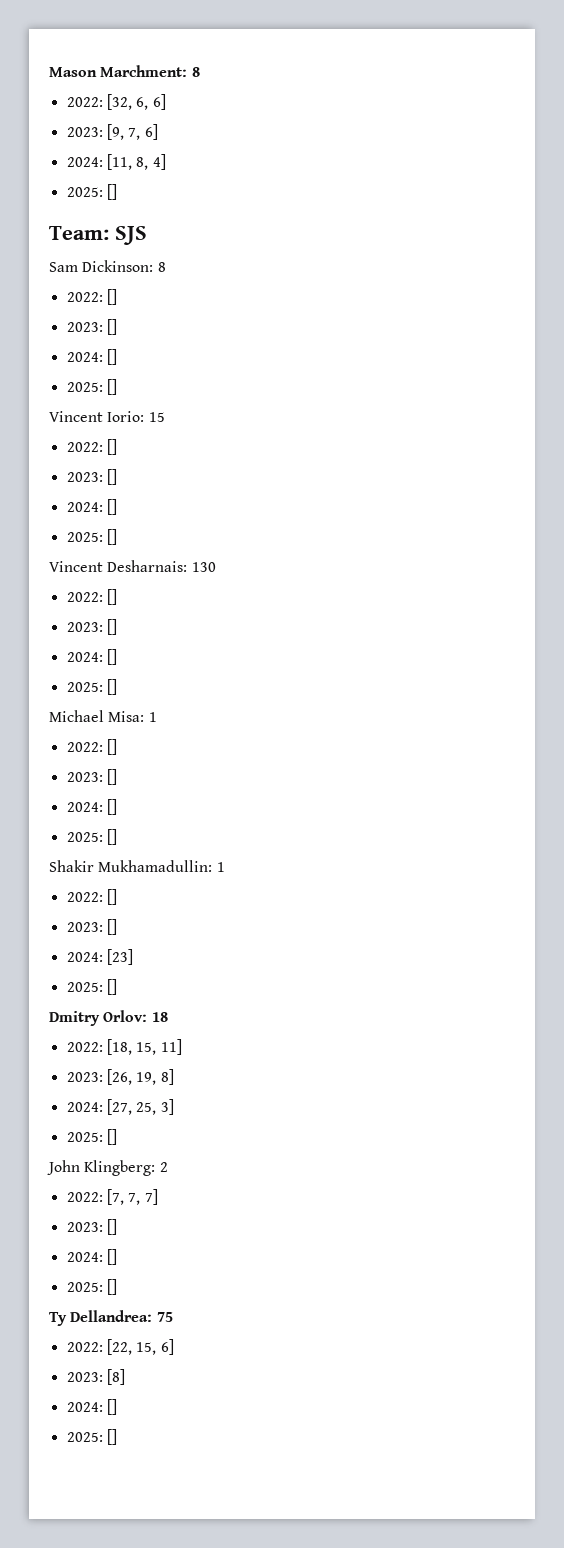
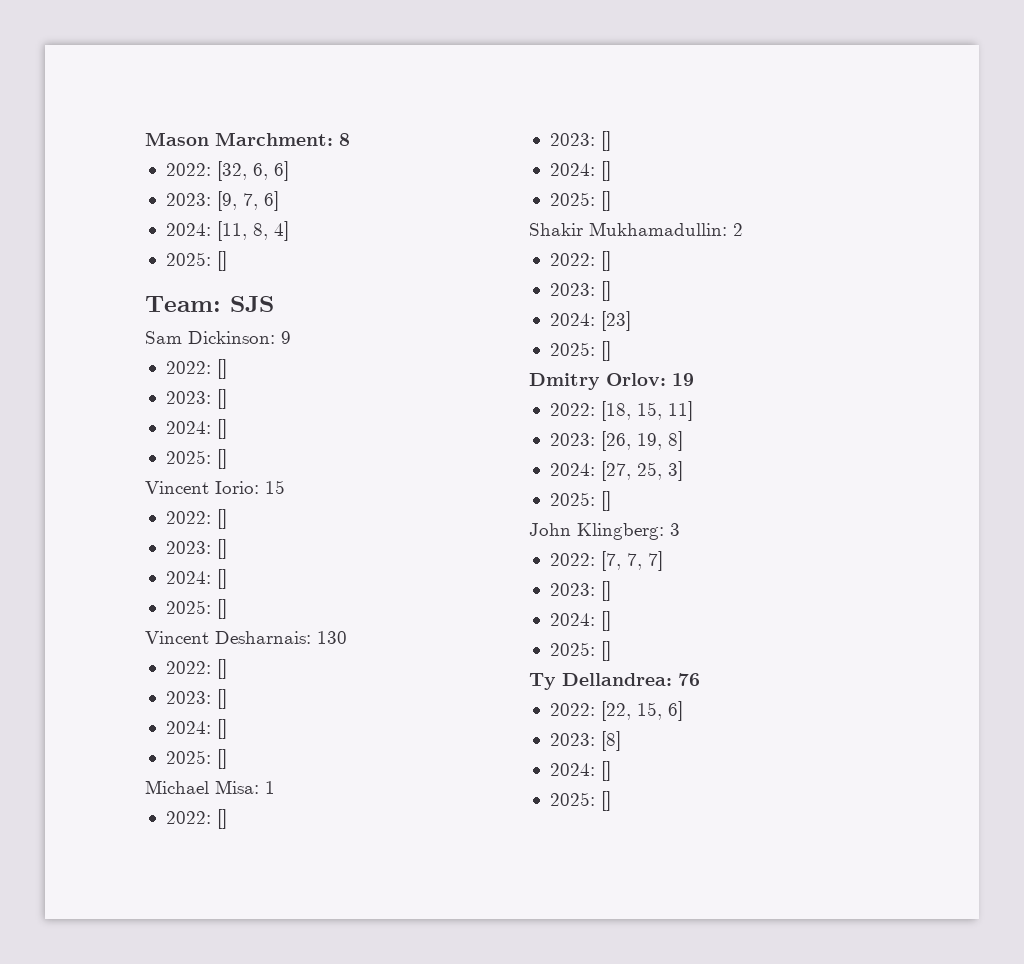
- Sam Dickinson: 8
+ Sam Dickinson: 9
- Shakir Mukhamadullin: 1
+ Shakir Mukhamadullin: 2
- Dmitry Orlov: 18
+ Dmitry Orlov: 19
- John Klingberg: 2
+ John Klingberg: 3
- Ty Dellandrea: 75
+ Ty Dellandrea: 76

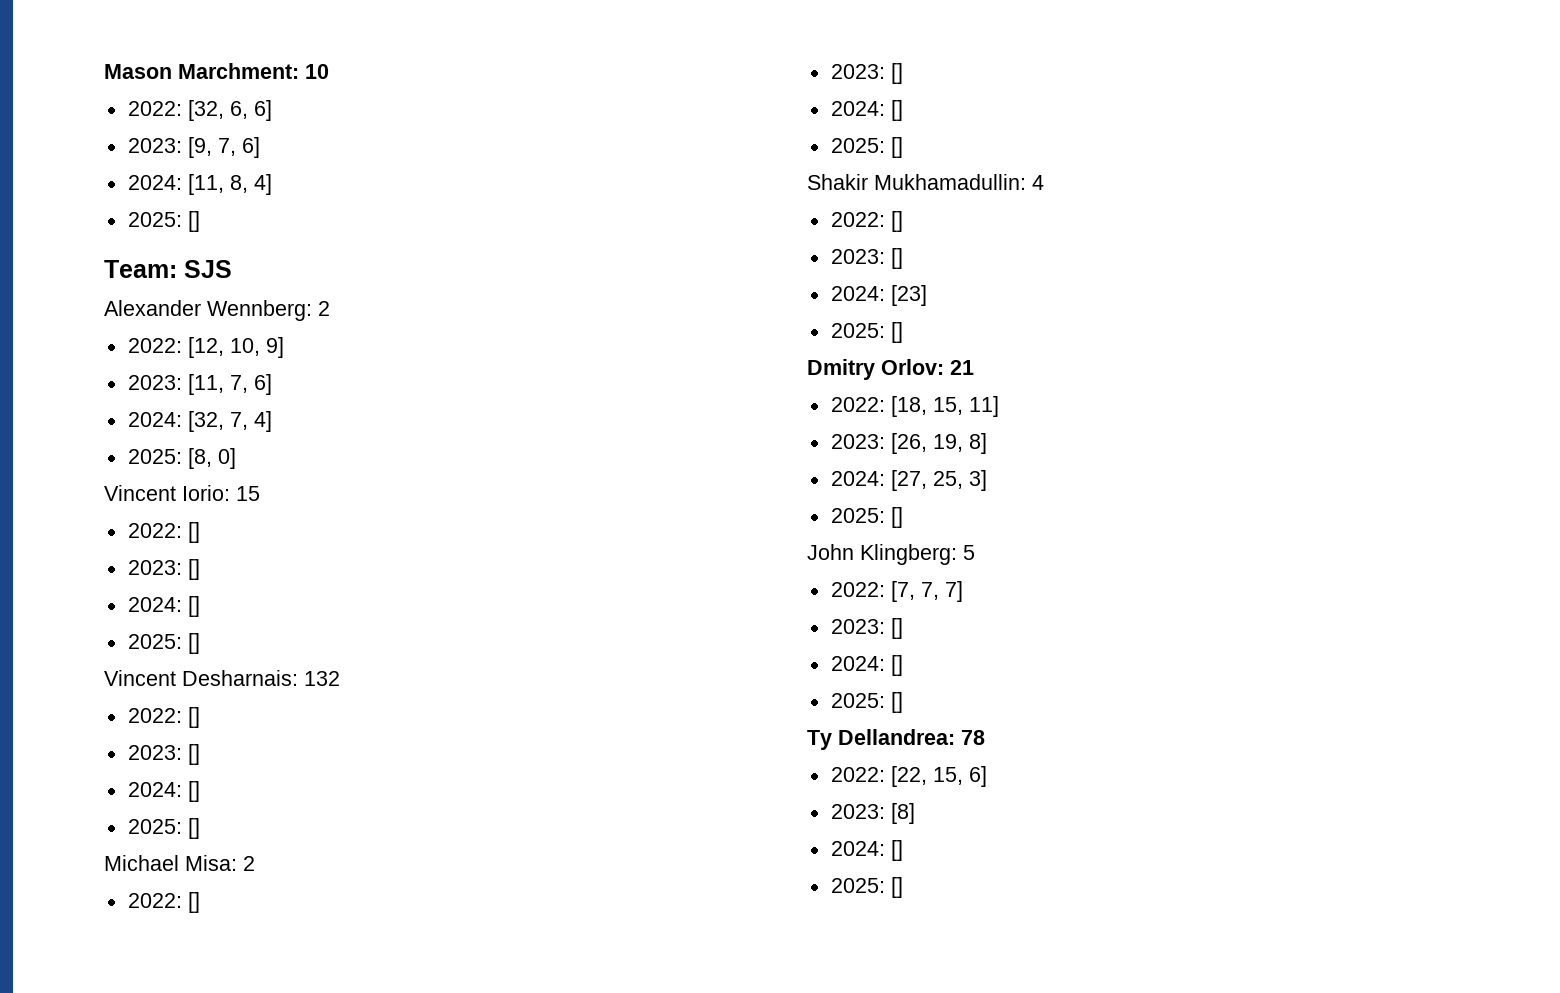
- Mason Marchment: 8
+ Mason Marchment: 10
- Sam Dickinson: 9
- 2022: []
- 2023: []
- 2024: []
- 2025: []
+ Alexander Wennberg: 2
+ 2022: [12, 10, 9]
+ 2023: [11, 7, 6]
+ 2024: [32, 7, 4]
+ 2025: [8, 0]
- Vincent Desharnais: 130
+ Vincent Desharnais: 132
- Michael Misa: 1
+ Michael Misa: 2
- Shakir Mukhamadullin: 2
+ Shakir Mukhamadullin: 4
- Dmitry Orlov: 19
+ Dmitry Orlov: 21
- John Klingberg: 3
+ John Klingberg: 5
- Ty Dellandrea: 76
+ Ty Dellandrea: 78

